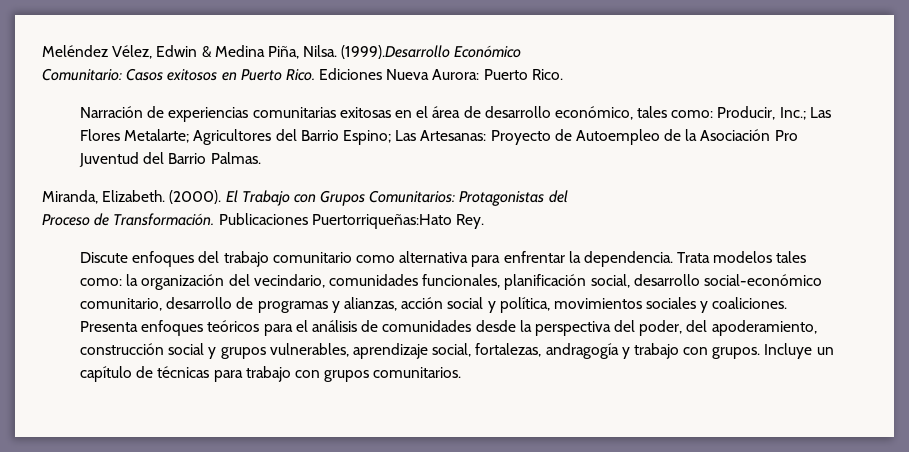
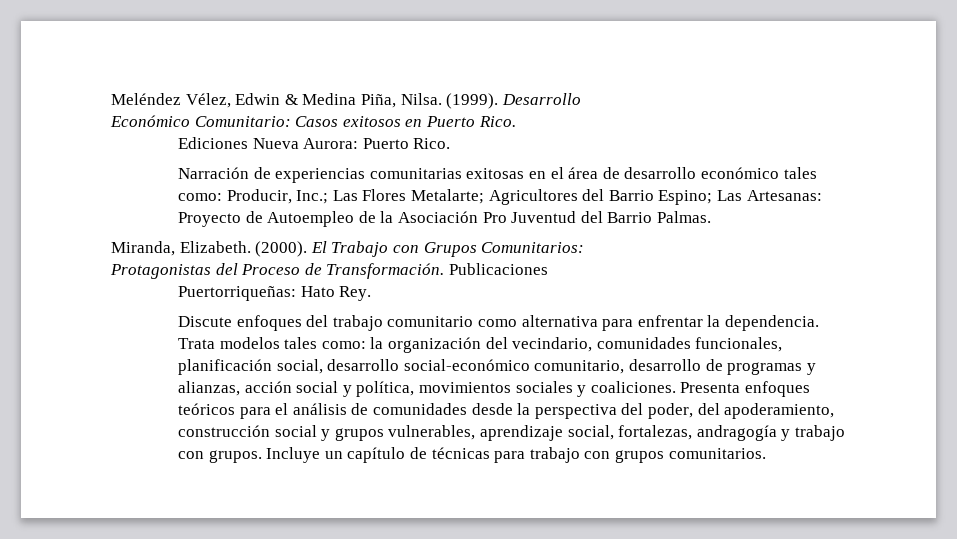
- (1999).Desarrollo Económico
- Comunitario: Casos exitosos en Puerto Rico. Ediciones Nueva Aurora: Puerto Rico.
+ (1999). Desarrollo
+ Económico Comunitario: Casos exitosos en Puerto Rico.
+ Ediciones Nueva Aurora: Puerto Rico.
- Narración de experiencias comunitarias exitosas en el área de desarrollo económico, tales como: Producir, Inc.; Las Flores Metalarte; Agricultores del Barrio Espino; Las Artesanas: Proyecto de Autoempleo de la Asociación Pro Juventud del Barrio Palmas.
+ Narración de experiencias comunitarias exitosas en el área de desarrollo económico tales como: Producir, Inc.; Las Flores Metalarte; Agricultores del Barrio Espino; Las Artesanas: Proyecto de Autoempleo de la Asociación Pro Juventud del Barrio Palmas.
- El Trabajo con Grupos Comunitarios: Protagonistas del
- Proceso de Transformación.
+ El Trabajo con Grupos Comunitarios:
+ Protagonistas del Proceso de Transformación.
- Publicaciones Puertorriqueñas:Hato Rey.
+ Publicaciones
+ Puertorriqueñas: Hato Rey.

